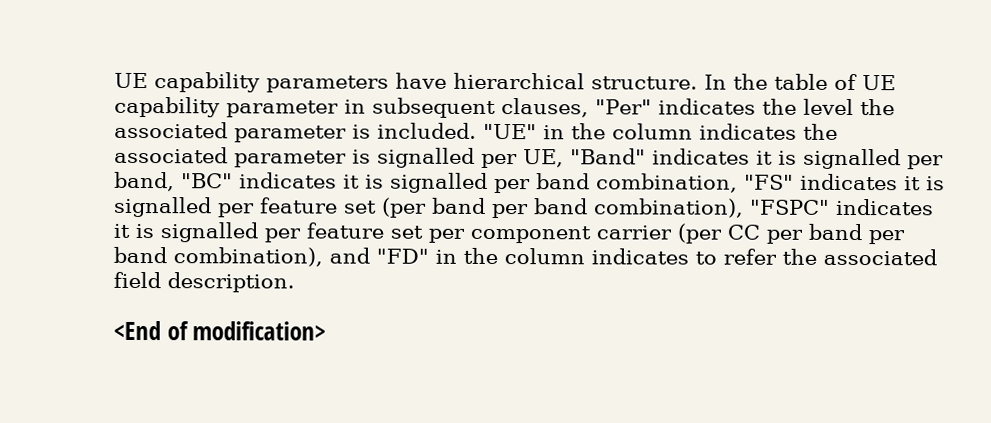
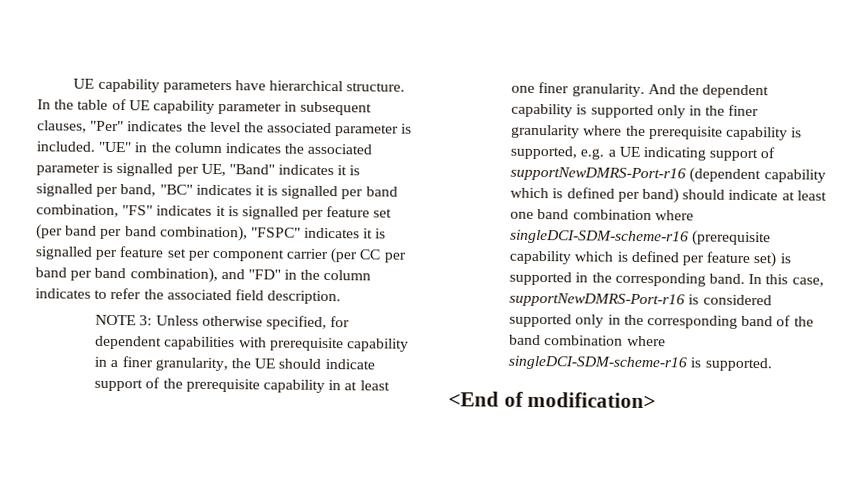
+ NOTE 3: Unless otherwise specified, for dependent capabilities with prerequisite capability in a finer granularity, the UE should indicate support of the prerequisite capability in at least one finer granularity. And the dependent capability is supported only in the finer granularity where the prerequisite capability is supported, e.g. a UE indicating support of supportNewDMRS-Port-r16 (dependent capability which is defined per band) should indicate at least one band combination where singleDCI-SDM-scheme-r16 (prerequisite capability which is defined per feature set) is supported in the corresponding band. In this case, supportNewDMRS-Port-r16 is considered supported only in the corresponding band of the band combination where singleDCI-SDM-scheme-r16 is supported.

